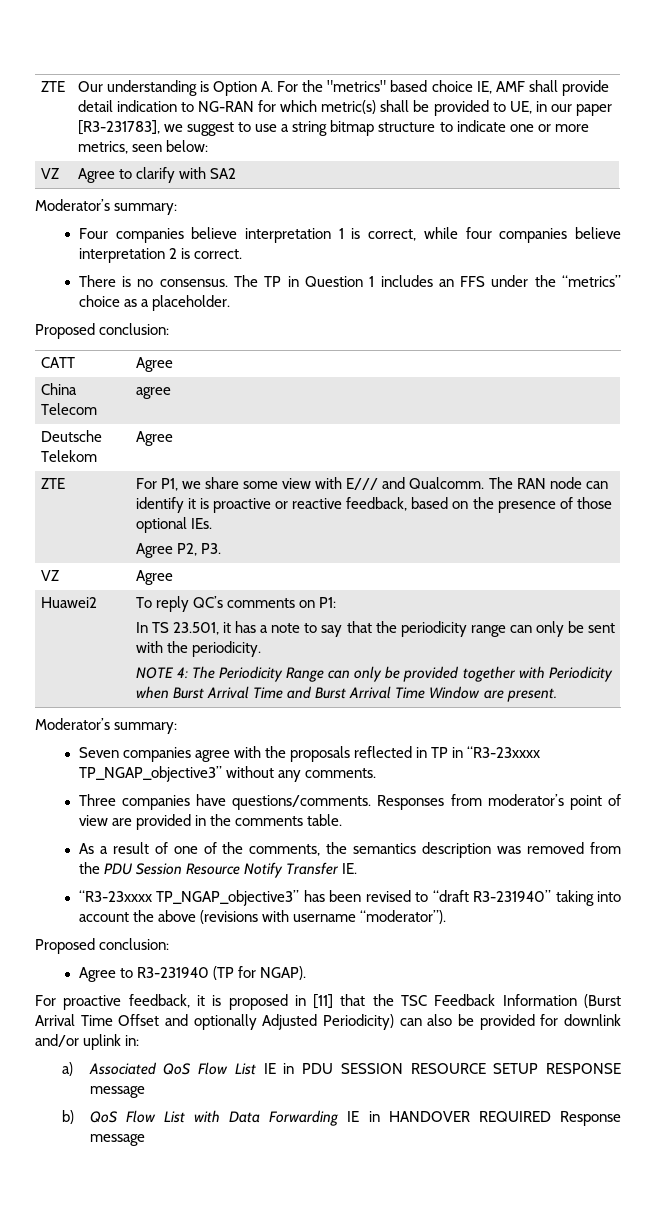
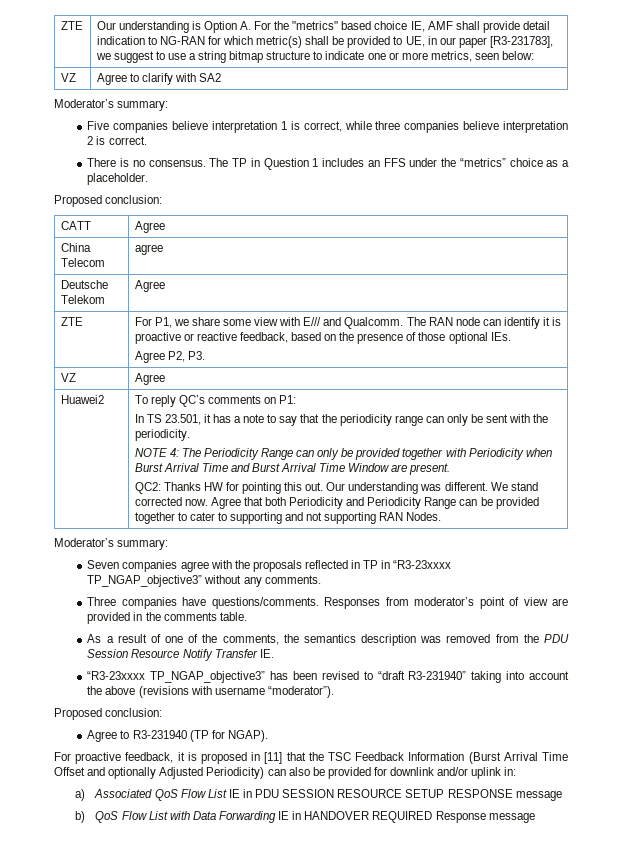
- Four companies believe interpretation 1 is correct, while four companies believe interpretation 2 is correct.
+ Five companies believe interpretation 1 is correct, while three companies believe interpretation 2 is correct.
+ QC2: Thanks HW for pointing this out. Our understanding was different. We stand corrected now. Agree that both Periodicity and Periodicity Range can be provided together to cater to supporting and not supporting RAN Nodes.

